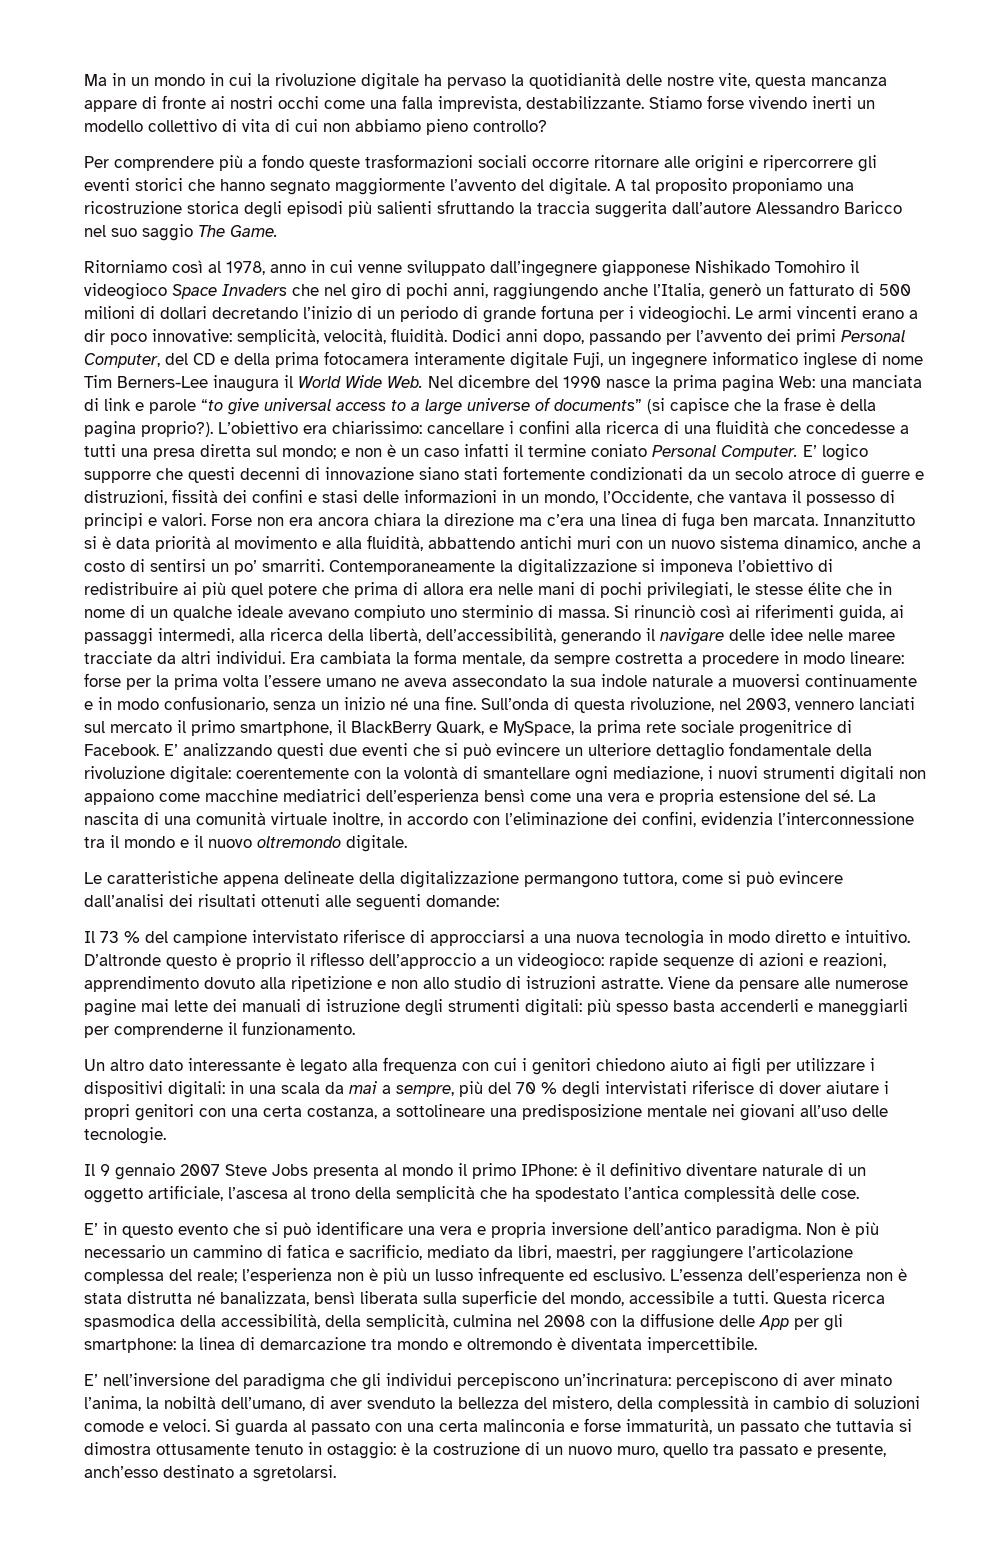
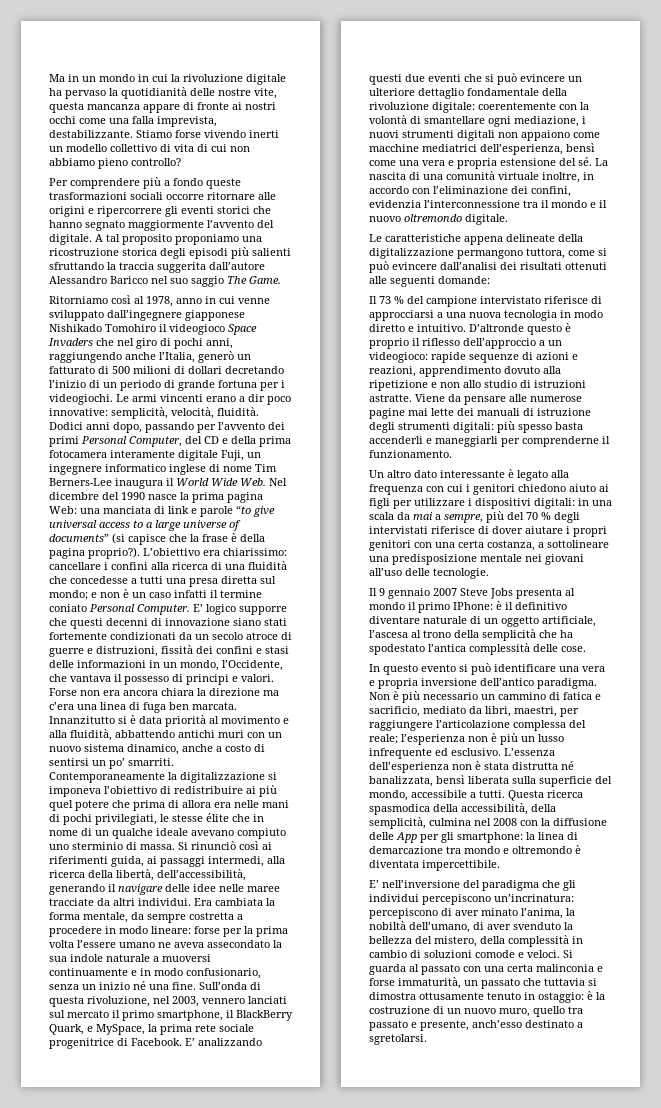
- E’ analizzando questi due eventi che si può evincere un ulteriore dettaglio fondamentale della rivoluzione digitale: coerentemente con la volontà di smantellare ogni mediazione, i nuovi strumenti digitali non appaiono come macchine mediatrici dell’esperienza bensì come una vera e propria estensione del sé.
+ E’ analizzando questi due eventi che si può evincere un ulteriore dettaglio fondamentale della rivoluzione digitale: coerentemente con la volontà di smantellare ogni mediazione, i nuovi strumenti digitali non appaiono come macchine mediatrici dell’esperienza, bensì come una vera e propria estensione del sé.
- E’ in questo evento che si può identificare una vera e propria inversione dell’antico paradigma.
+ In questo evento si può identificare una vera e propria inversione dell’antico paradigma.

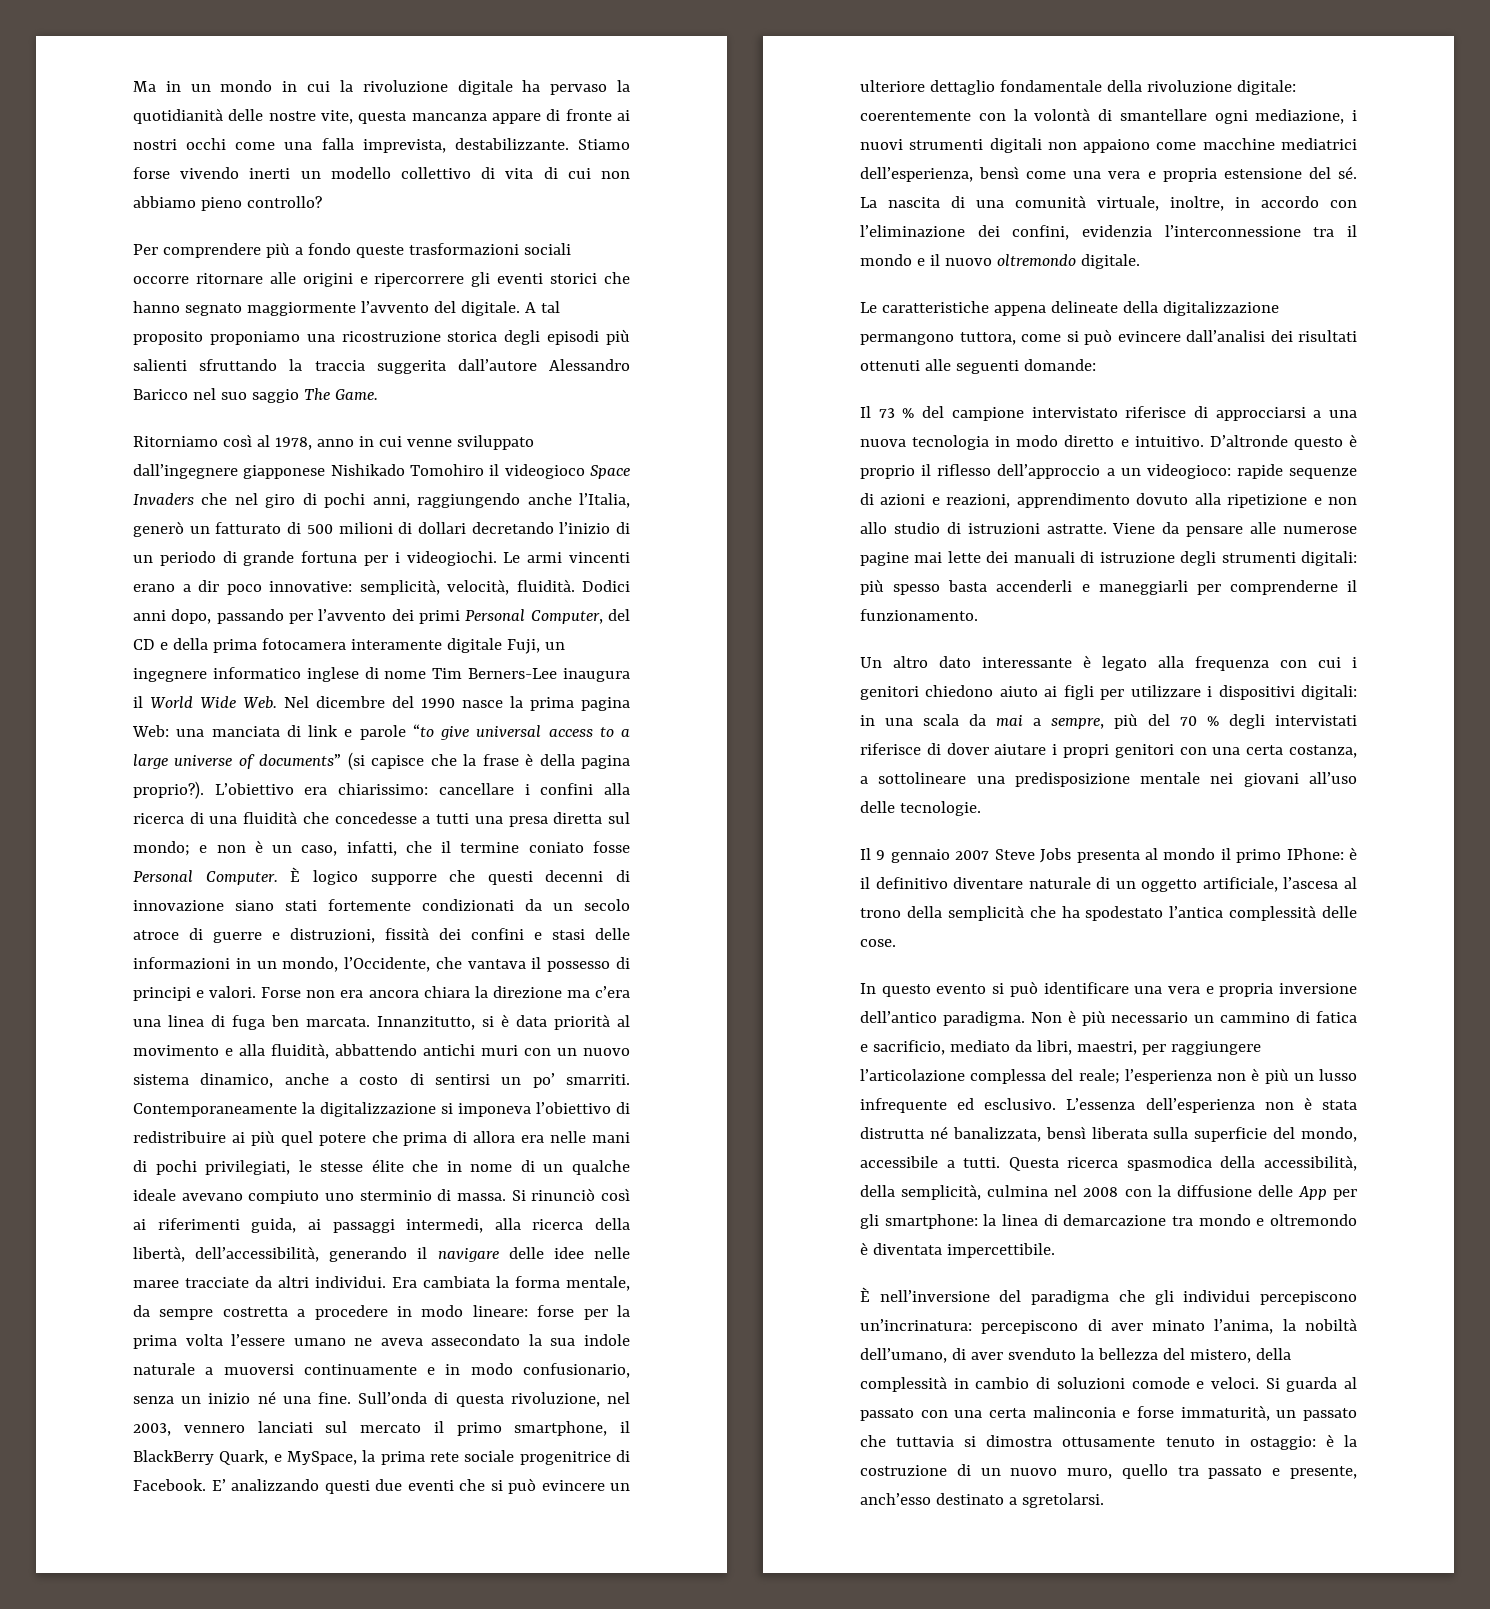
- L’obiettivo era chiarissimo: cancellare i confini alla ricerca di una fluidità che concedesse a tutti una presa diretta sul mondo; e non è un caso infatti il termine coniato Personal Computer.
+ L’obiettivo era chiarissimo: cancellare i confini alla ricerca di una fluidità che concedesse a tutti una presa diretta sul mondo; e non è un caso, infatti, che il termine coniato fosse Personal Computer.
- E’ logico supporre che questi decenni di innovazione siano stati fortemente condizionati da un secolo atroce di guerre e distruzioni, fissità dei confini e stasi delle informazioni in un mondo, l’Occidente, che vantava il possesso di principi e valori.
+ È logico supporre che questi decenni di innovazione siano stati fortemente condizionati da un secolo atroce di guerre e distruzioni, fissità dei confini e stasi delle informazioni in un mondo, l’Occidente, che vantava il possesso di principi e valori.
- Innanzitutto si è data priorità al movimento e alla fluidità, abbattendo antichi muri con un nuovo sistema dinamico, anche a costo di sentirsi un po’ smarriti.
+ Innanzitutto, si è data priorità al movimento e alla fluidità, abbattendo antichi muri con un nuovo sistema dinamico, anche a costo di sentirsi un po’ smarriti.
- La nascita di una comunità virtuale inoltre, in accordo con l’eliminazione dei confini, evidenzia l’interconnessione tra il mondo e il nuovo oltremondo digitale.
+ La nascita di una comunità virtuale, inoltre, in accordo con l’eliminazione dei confini, evidenzia l’interconnessione tra il mondo e il nuovo oltremondo digitale.
- E’ nell’inversione del paradigma che gli individui percepiscono un’incrinatura: percepiscono di aver minato l’anima, la nobiltà dell’umano, di aver svenduto la bellezza del mistero, della complessità in cambio di soluzioni comode e veloci.
+ È nell’inversione del paradigma che gli individui percepiscono un’incrinatura: percepiscono di aver minato l’anima, la nobiltà dell’umano, di aver svenduto la bellezza del mistero, della complessità in cambio di soluzioni comode e veloci.

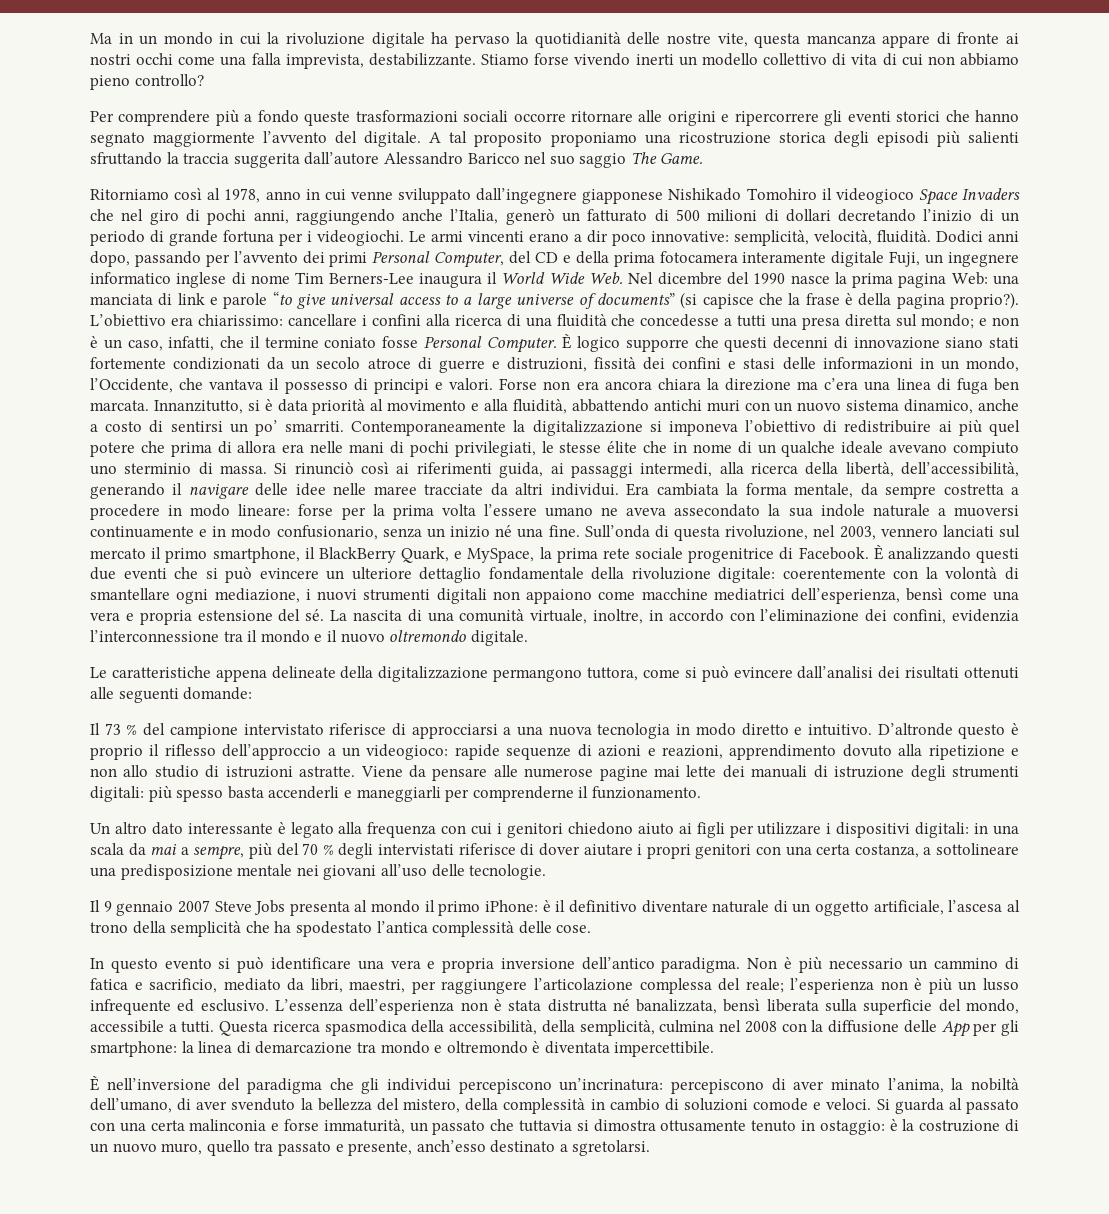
- E’ analizzando questi due eventi che si può evincere un ulteriore dettaglio fondamentale della rivoluzione digitale: coerentemente con la volontà di smantellare ogni mediazione, i nuovi strumenti digitali non appaiono come macchine mediatrici dell’esperienza, bensì come una vera e propria estensione del sé.
+ È analizzando questi due eventi che si può evincere un ulteriore dettaglio fondamentale della rivoluzione digitale: coerentemente con la volontà di smantellare ogni mediazione, i nuovi strumenti digitali non appaiono come macchine mediatrici dell’esperienza, bensì come una vera e propria estensione del sé.
- Il 9 gennaio 2007 Steve Jobs presenta al mondo il primo IPhone: è il definitivo diventare naturale di un oggetto artificiale, l’ascesa al trono della semplicità che ha spodestato l’antica complessità delle cose.
+ Il 9 gennaio 2007 Steve Jobs presenta al mondo il primo iPhone: è il definitivo diventare naturale di un oggetto artificiale, l’ascesa al trono della semplicità che ha spodestato l’antica complessità delle cose.

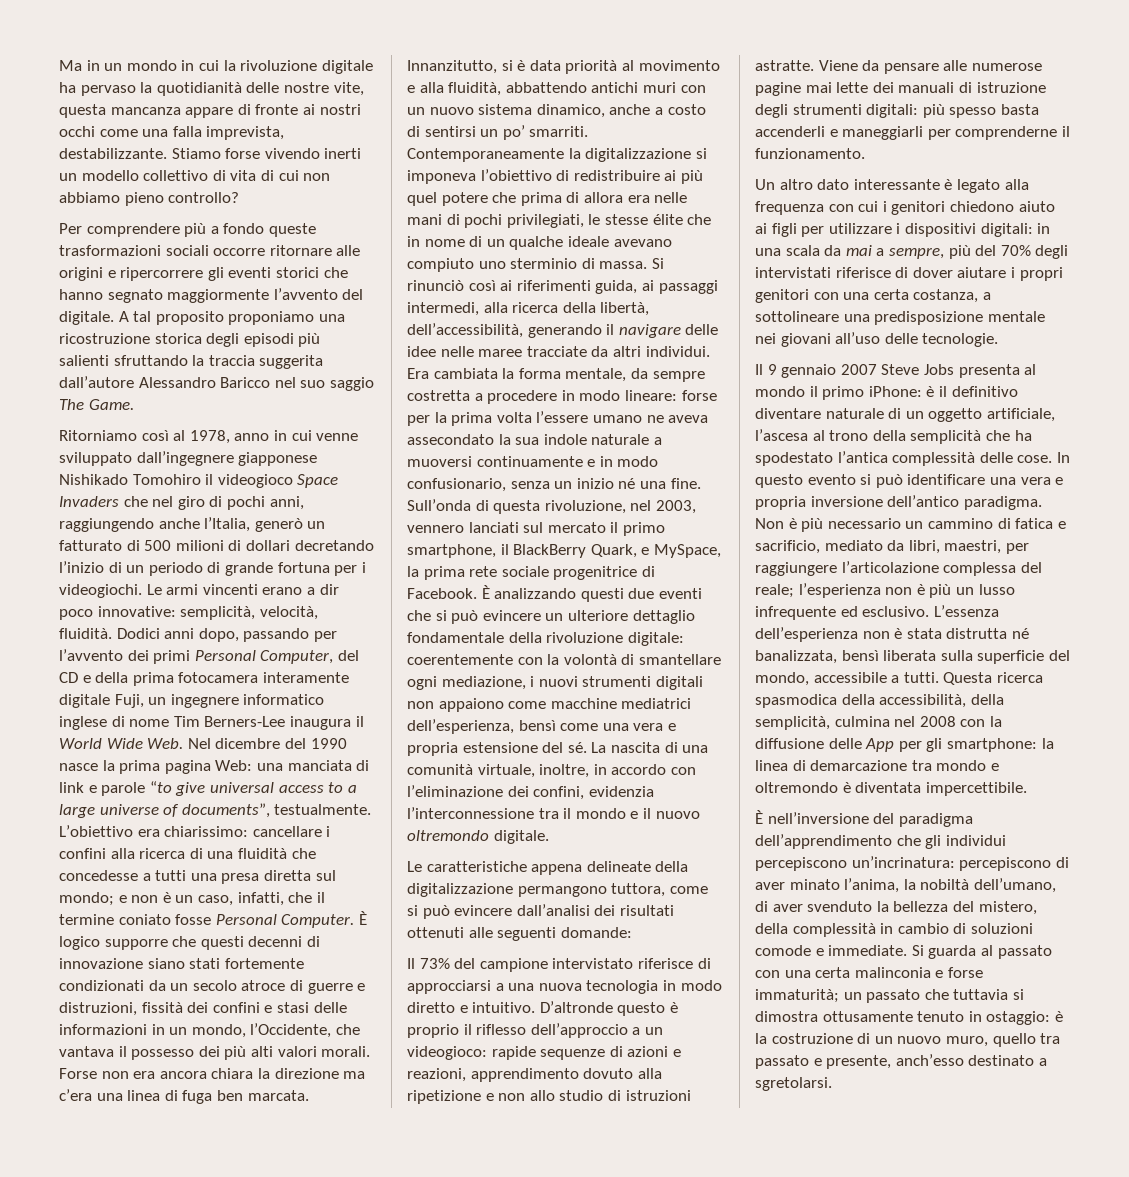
- Dodici anni dopo, passando per l’avvento dei primi Personal Computer, del CD e della prima fotocamera interamente digitale Fuji, un ingegnere informatico inglese di nome Tim Berners-Lee inaugura il World Wide Web. Nel dicembre del 1990 nasce la prima pagina Web: una manciata di link e parole “to give universal access to a large universe of documents” (si capisce che la frase è della pagina proprio?).
+ Dodici anni dopo, passando per l’avvento dei primi Personal Computer, del CD e della prima fotocamera interamente digitale Fuji, un ingegnere informatico inglese di nome Tim Berners-Lee inaugura il World Wide Web. Nel dicembre del 1990 nasce la prima pagina Web: una manciata di link e parole “to give universal access to a large universe of documents”, testualmente.
- È logico supporre che questi decenni di innovazione siano stati fortemente condizionati da un secolo atroce di guerre e distruzioni, fissità dei confini e stasi delle informazioni in un mondo, l’Occidente, che vantava il possesso di principi e valori.
+ È logico supporre che questi decenni di innovazione siano stati fortemente condizionati da un secolo atroce di guerre e distruzioni, fissità dei confini e stasi delle informazioni in un mondo, l’Occidente, che vantava il possesso dei più alti valori morali.
- Il 73 % del campione intervistato riferisce di approcciarsi a una nuova tecnologia in modo diretto e intuitivo.
+ Il 73% del campione intervistato riferisce di approcciarsi a una nuova tecnologia in modo diretto e intuitivo.
- Un altro dato interessante è legato alla frequenza con cui i genitori chiedono aiuto ai figli per utilizzare i dispositivi digitali: in una scala da mai a sempre, più del 70 % degli intervistati riferisce di dover aiutare i propri genitori con una certa costanza, a sottolineare una predisposizione mentale nei giovani all’uso delle tecnologie.
+ Un altro dato interessante è legato alla frequenza con cui i genitori chiedono aiuto ai figli per utilizzare i dispositivi digitali: in una scala da mai a sempre, più del 70% degli intervistati riferisce di dover aiutare i propri genitori con una certa costanza, a sottolineare una predisposizione mentale nei giovani all’uso delle tecnologie.
- Il 9 gennaio 2007 Steve Jobs presenta al mondo il primo iPhone: è il definitivo diventare naturale di un oggetto artificiale, l’ascesa al trono della semplicità che ha spodestato l’antica complessità delle cose.
- In questo evento si può identificare una vera e propria inversione dell’antico paradigma.
+ Il 9 gennaio 2007 Steve Jobs presenta al mondo il primo iPhone: è il definitivo diventare naturale di un oggetto artificiale, l’ascesa al trono della semplicità che ha spodestato l’antica complessità delle cose. In questo evento si può identificare una vera e propria inversione dell’antico paradigma.
- È nell’inversione del paradigma che gli individui percepiscono un’incrinatura: percepiscono di aver minato l’anima, la nobiltà dell’umano, di aver svenduto la bellezza del mistero, della complessità in cambio di soluzioni comode e veloci.
+ È nell’inversione del paradigma dell’apprendimento che gli individui percepiscono un’incrinatura: percepiscono di aver minato l’anima, la nobiltà dell’umano, di aver svenduto la bellezza del mistero, della complessità in cambio di soluzioni comode e immediate.
- Si guarda al passato con una certa malinconia e forse immaturità, un passato che tuttavia si dimostra ottusamente tenuto in ostaggio: è la costruzione di un nuovo muro, quello tra passato e presente, anch’esso destinato a sgretolarsi.
+ Si guarda al passato con una certa malinconia e forse immaturità; un passato che tuttavia si dimostra ottusamente tenuto in ostaggio: è la costruzione di un nuovo muro, quello tra passato e presente, anch’esso destinato a sgretolarsi.

